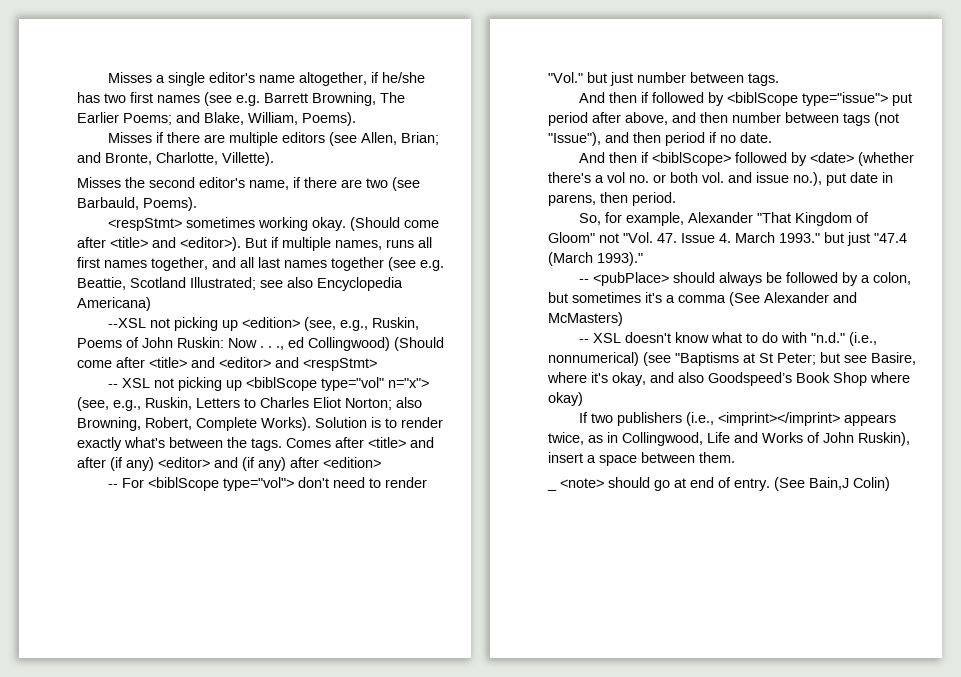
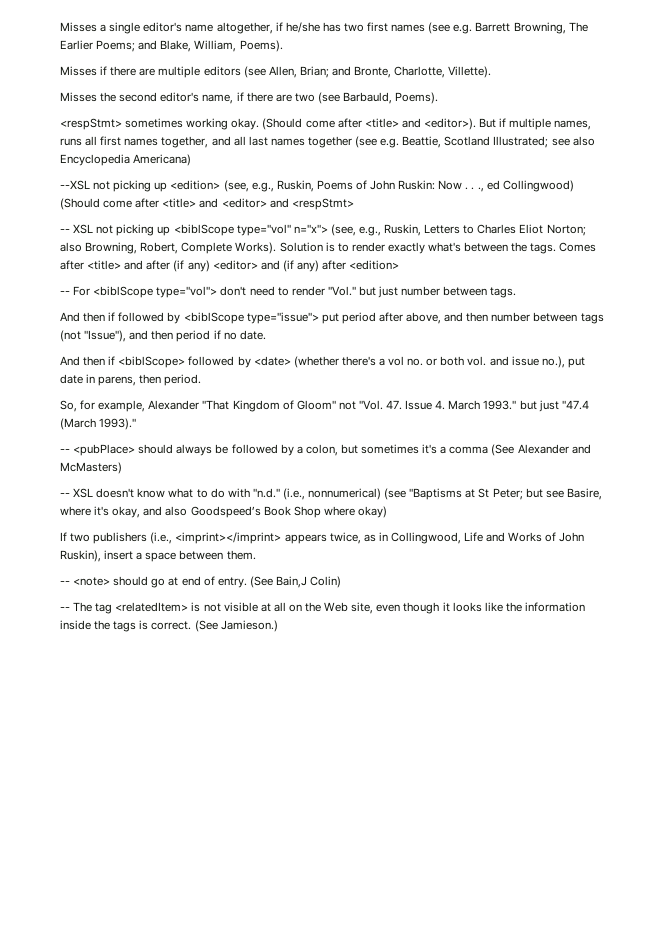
- _ <note> should go at end of entry.
+ -- <note> should go at end of entry.
+ -- The tag <relatedItem> is not visible at all on the Web site, even though it looks like the information inside the tags is correct. (See Jamieson.)

